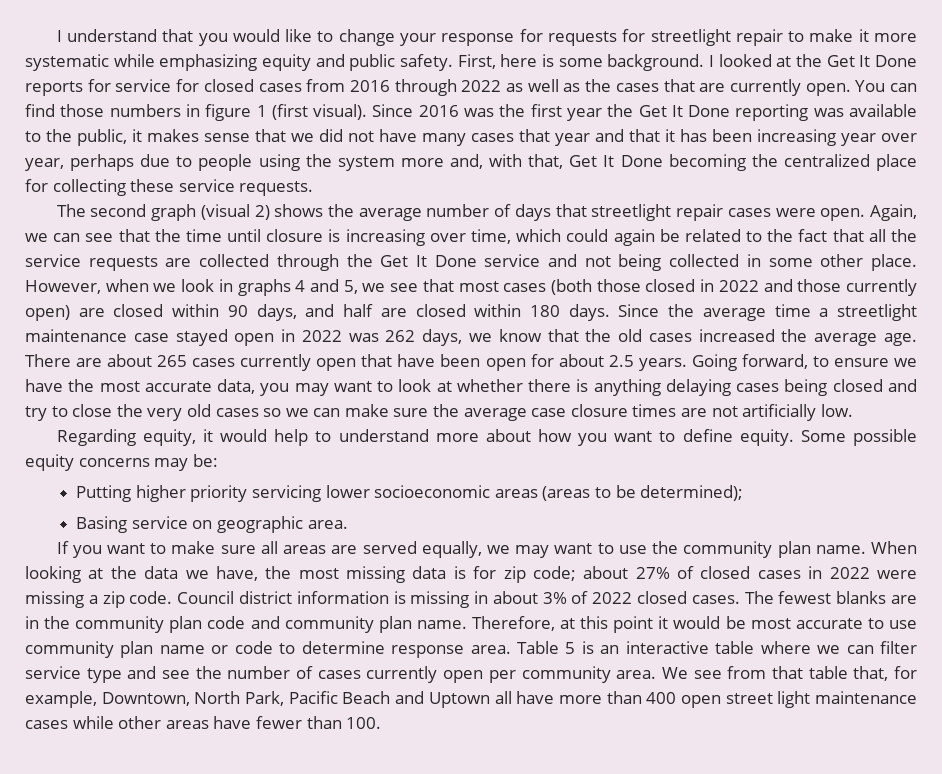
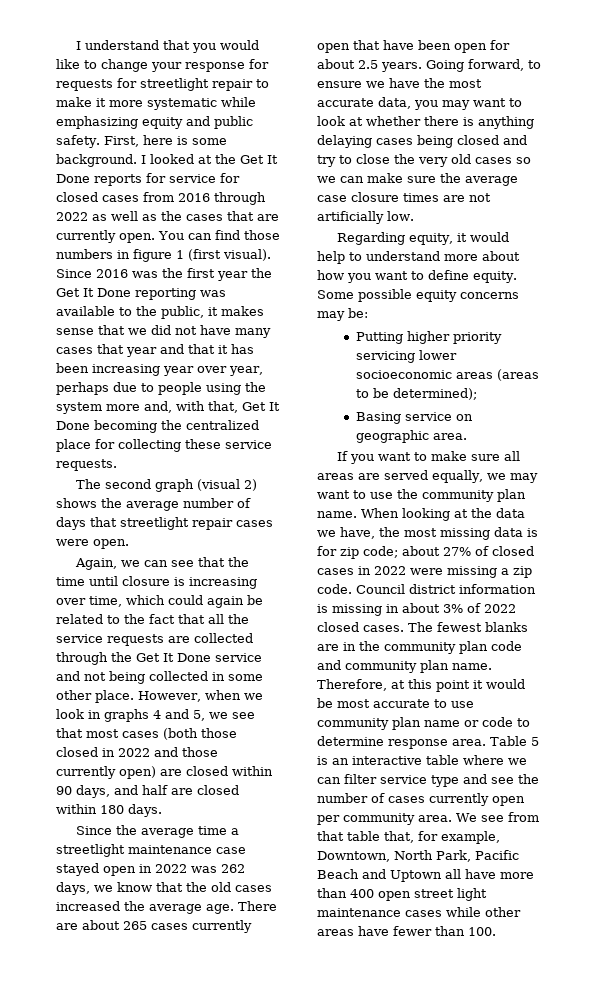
- The second graph (visual 2) shows the average number of days that streetlight repair cases were open. Again, we can see that the time until closure is increasing over time, which could again be related to the fact that all the service requests are collected through the Get It Done service and not being collected in some other place.
+ The second graph (visual 2) shows the average number of days that streetlight repair cases were open.
+ Again, we can see that the time until closure is increasing over time, which could again be related to the fact that all the service requests are collected through the Get It Done service and not being collected in some other place.
- However, when we look in graphs 4 and 5, we see that most cases (both those closed in 2022 and those currently open) are closed within 90 days, and half are closed within 180 days. Since the average time a streetlight maintenance case stayed open in 2022 was 262 days, we know that the old cases increased the average age.
+ However, when we look in graphs 4 and 5, we see that most cases (both those closed in 2022 and those currently open) are closed within 90 days, and half are closed within 180 days.
+ Since the average time a streetlight maintenance case stayed open in 2022 was 262 days, we know that the old cases increased the average age.

